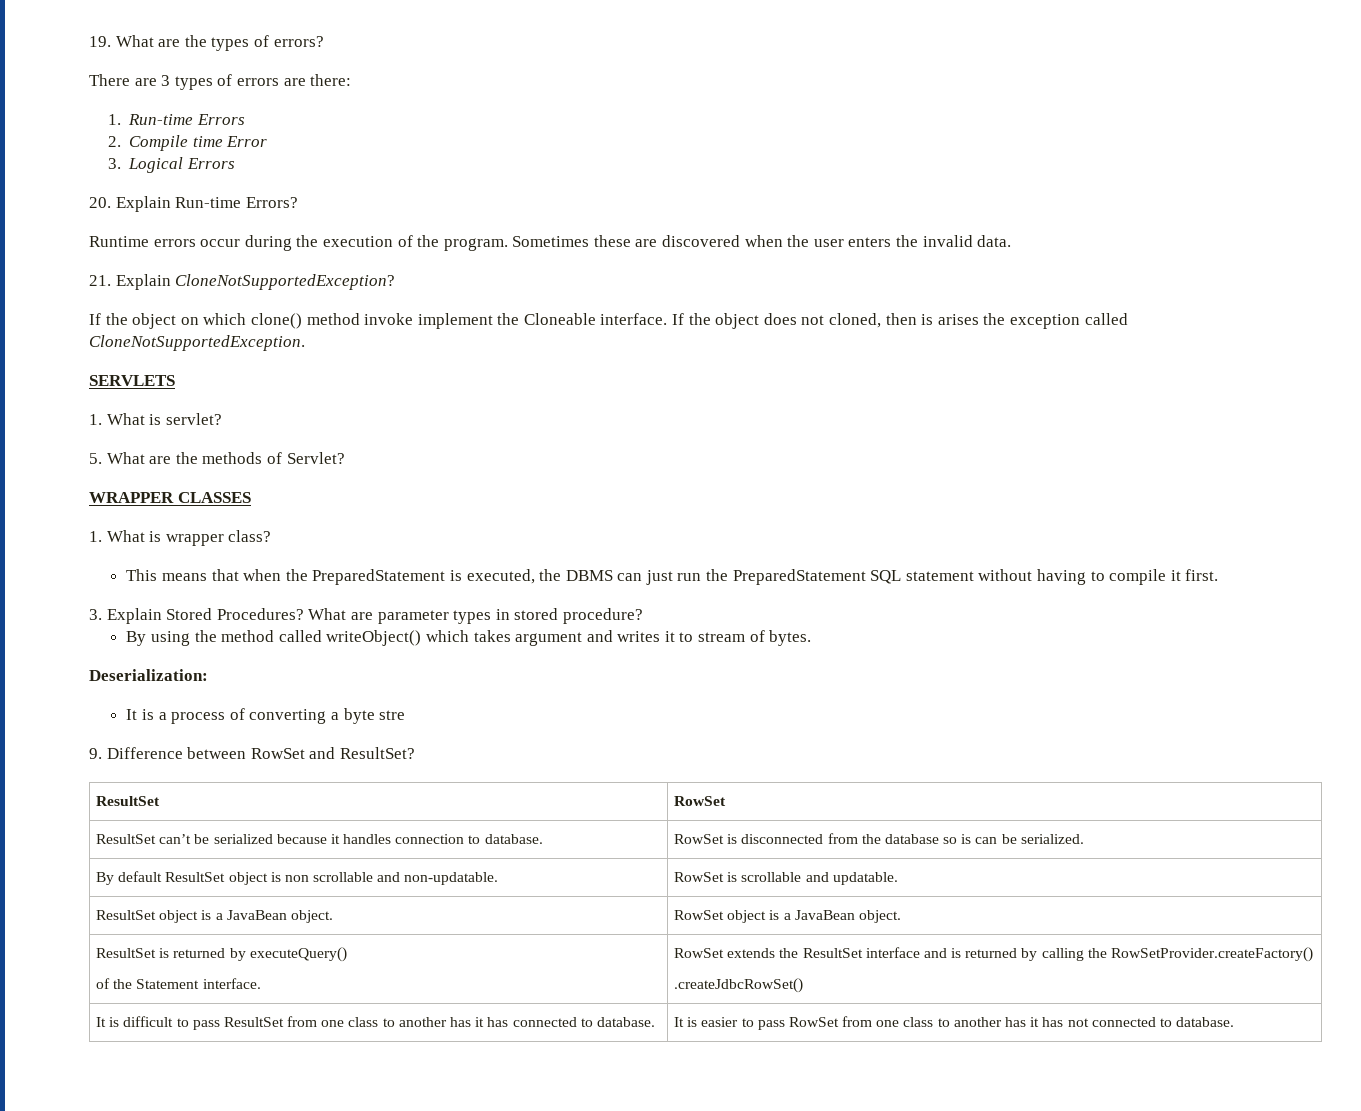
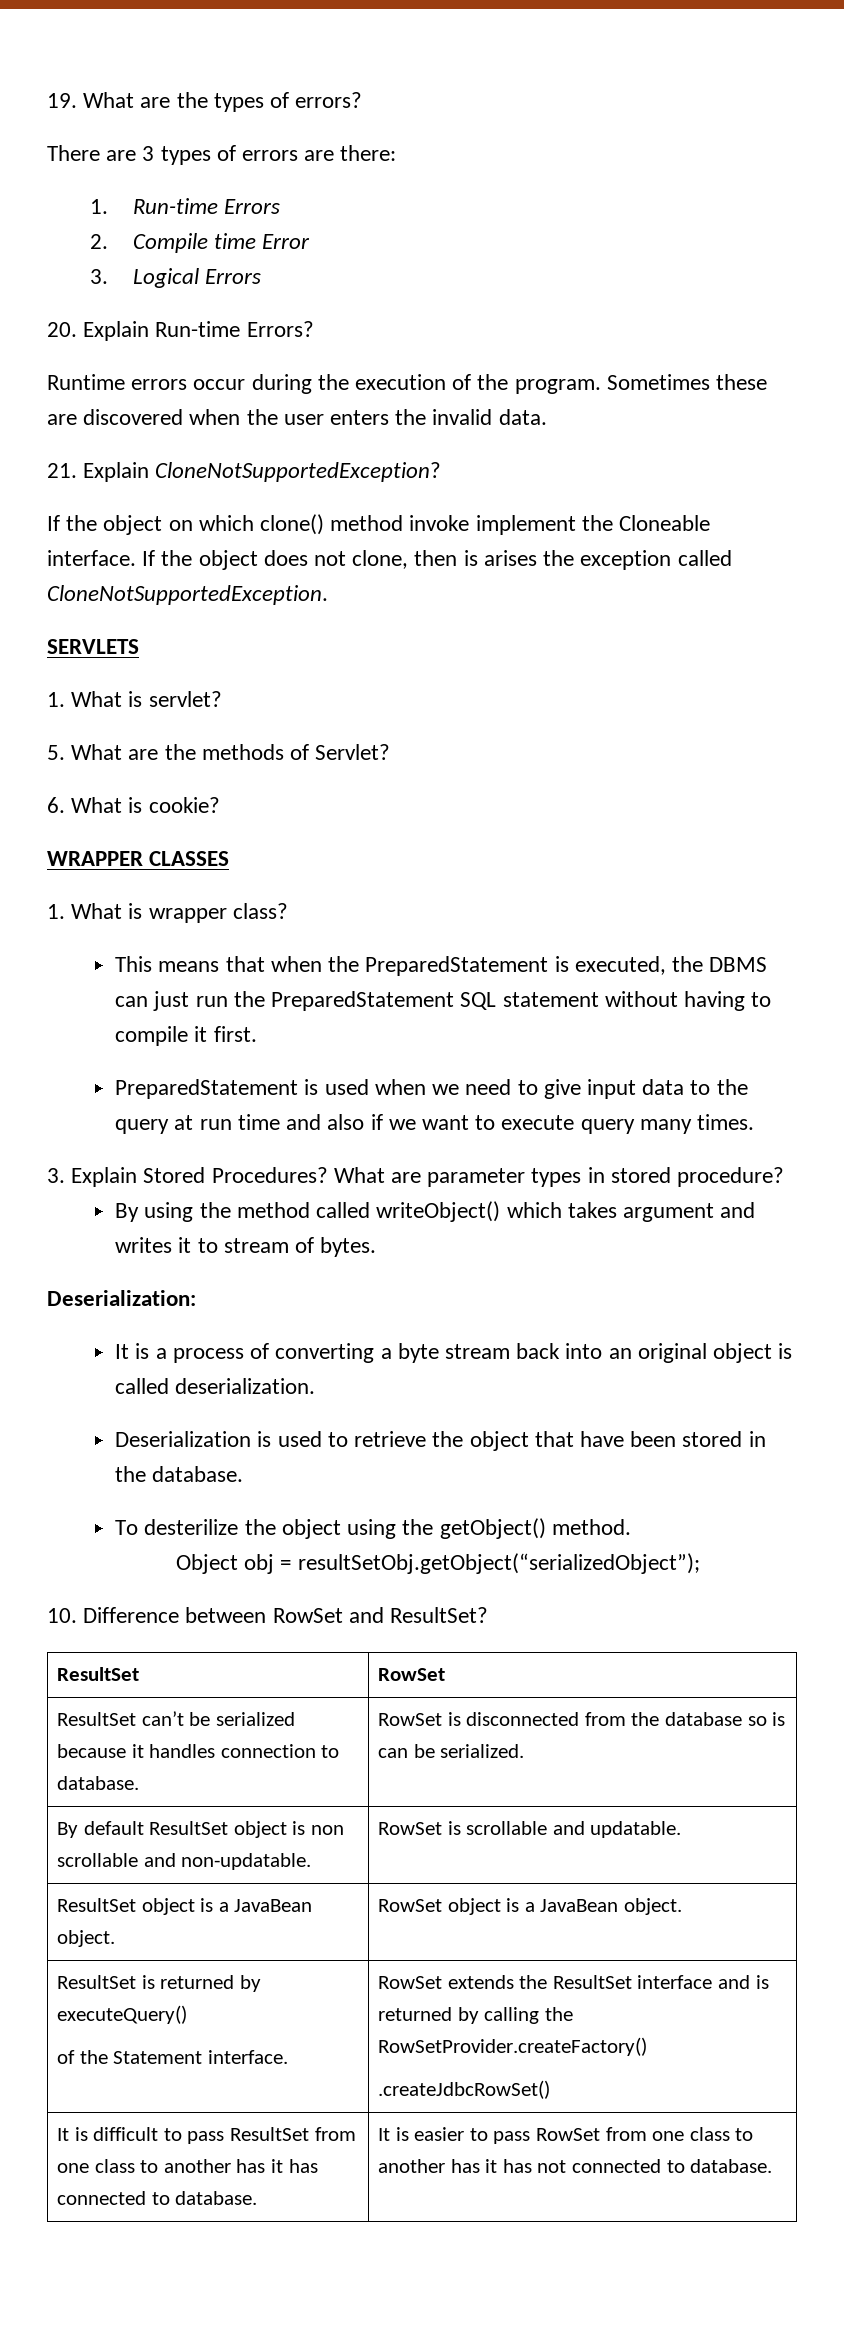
- If the object does not cloned, then is arises the exception called CloneNotSupportedException.
+ If the object does not clone, then is arises the exception called CloneNotSupportedException.
+ 6. What is cookie?
+ PreparedStatement is used when we need to give input data to the query at run time and also if we want to execute query many times.
- It is a process of converting a byte stre
- 9. Difference between RowSet and ResultSet?
+ It is a process of converting a byte stream back into an original object is called deserialization.
+ Deserialization is used to retrieve the object that have been stored in the database.
+ To desterilize the object using the getObject() method.
+ Object obj = resultSetObj.getObject(“serializedObject”);
+ 10. Difference between RowSet and ResultSet?

